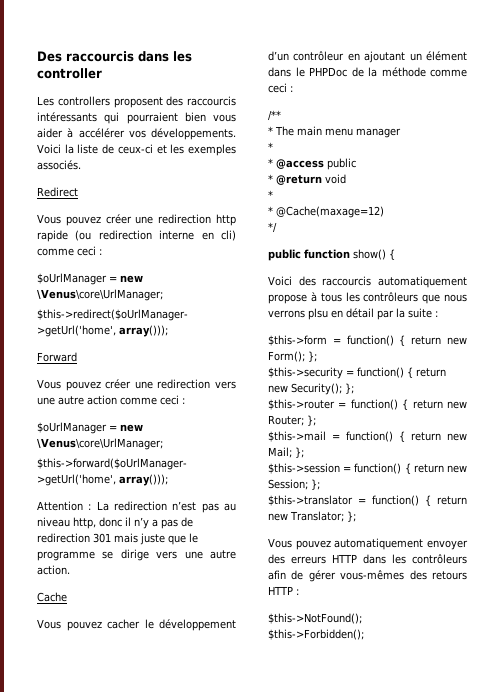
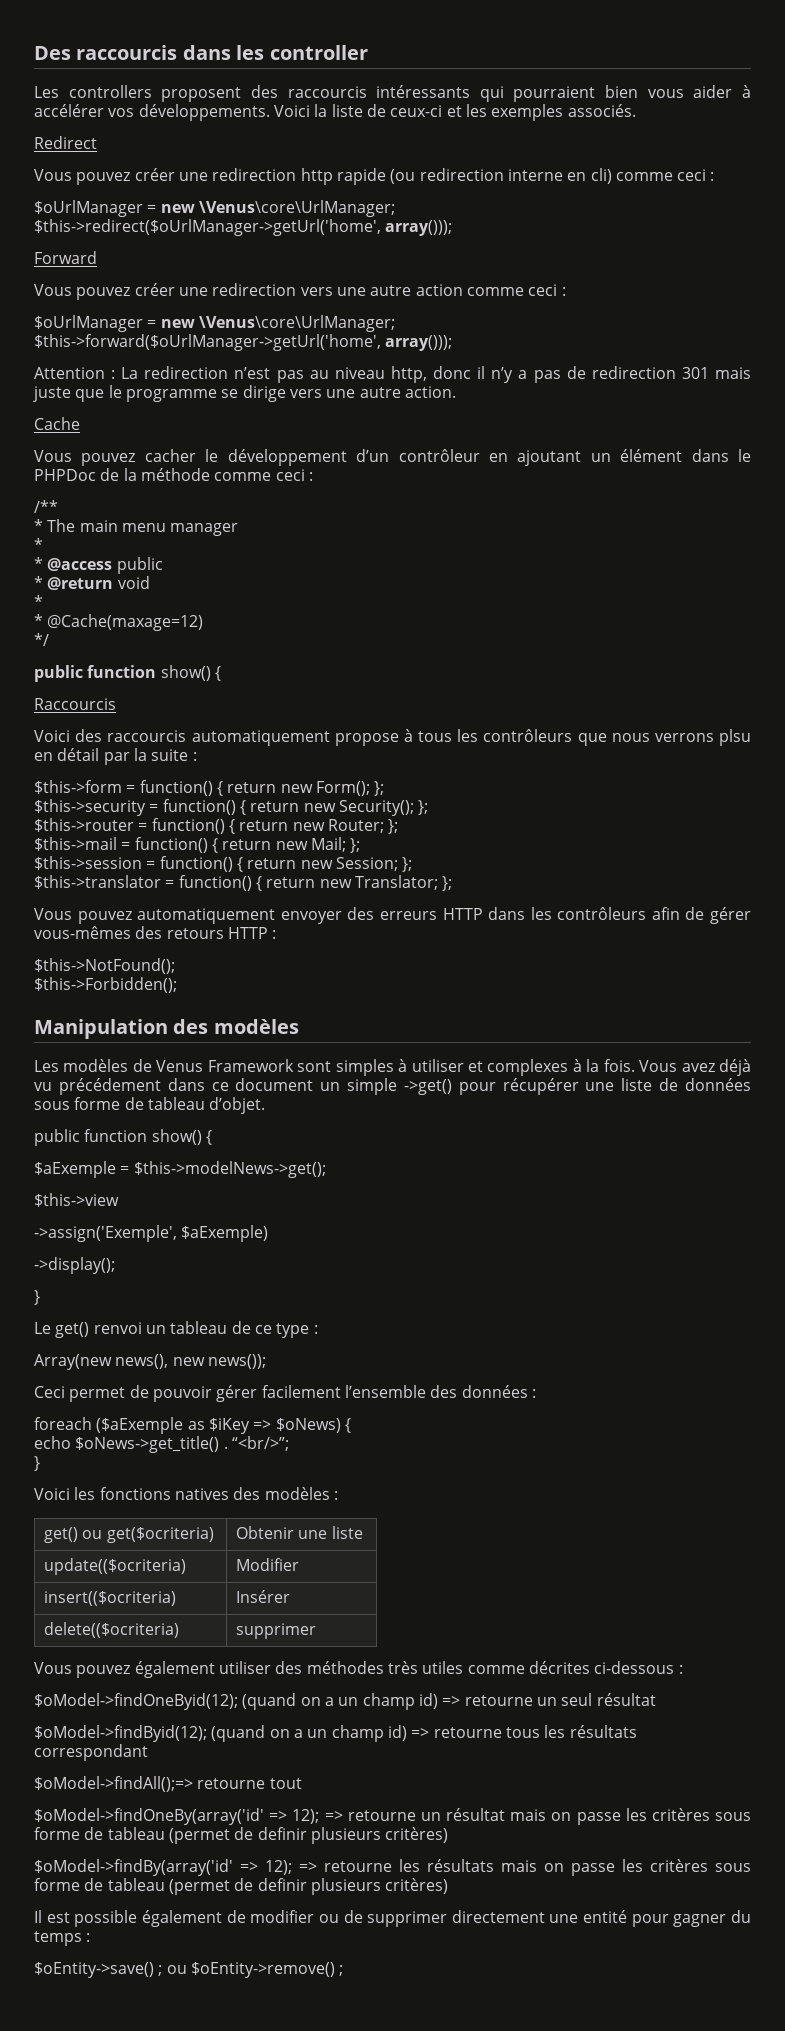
+ Raccourcis
+ Manipulation des modèles
+ Les modèles de Venus Framework sont simples à utiliser et complexes à la fois. Vous avez déjà vu précédement dans ce document un simple ->get() pour récupérer une liste de données sous forme de tableau d’objet.
+ public function show() {
+ $aExemple = $this->modelNews->get();
+ $this->view
+ ->assign('Exemple', $aExemple)
+ ->display();
+ }
+ Le get() renvoi un tableau de ce type :
+ Array(new news(), new news());
+ Ceci permet de pouvoir gérer facilement l’ensemble des données :
+ foreach ($aExemple as $iKey => $oNews) {
+ echo $oNews->get_title() . “<br/>”;
+ }
+ Voici les fonctions natives des modèles :
+ get() ou get($ocriteria) | Obtenir une liste
+ update(($ocriteria) | Modifier
+ insert(($ocriteria) | Insérer
+ delete(($ocriteria) | supprimer
+ Vous pouvez également utiliser des méthodes très utiles comme décrites ci-dessous :
+ $oModel->findOneByid(12); (quand on a un champ id) => retourne un seul résultat
+ $oModel->findByid(12); (quand on a un champ id) => retourne tous les résultats correspondant
+ $oModel->findAll();=> retourne tout
+ $oModel->findOneBy(array('id' => 12); => retourne un résultat mais on passe les critères sous forme de tableau (permet de definir plusieurs critères)
+ $oModel->findBy(array('id' => 12); => retourne les résultats mais on passe les critères sous forme de tableau (permet de definir plusieurs critères)
+ Il est possible également de modifier ou de supprimer directement une entité pour gagner du temps :
+ $oEntity->save() ; ou $oEntity->remove() ;

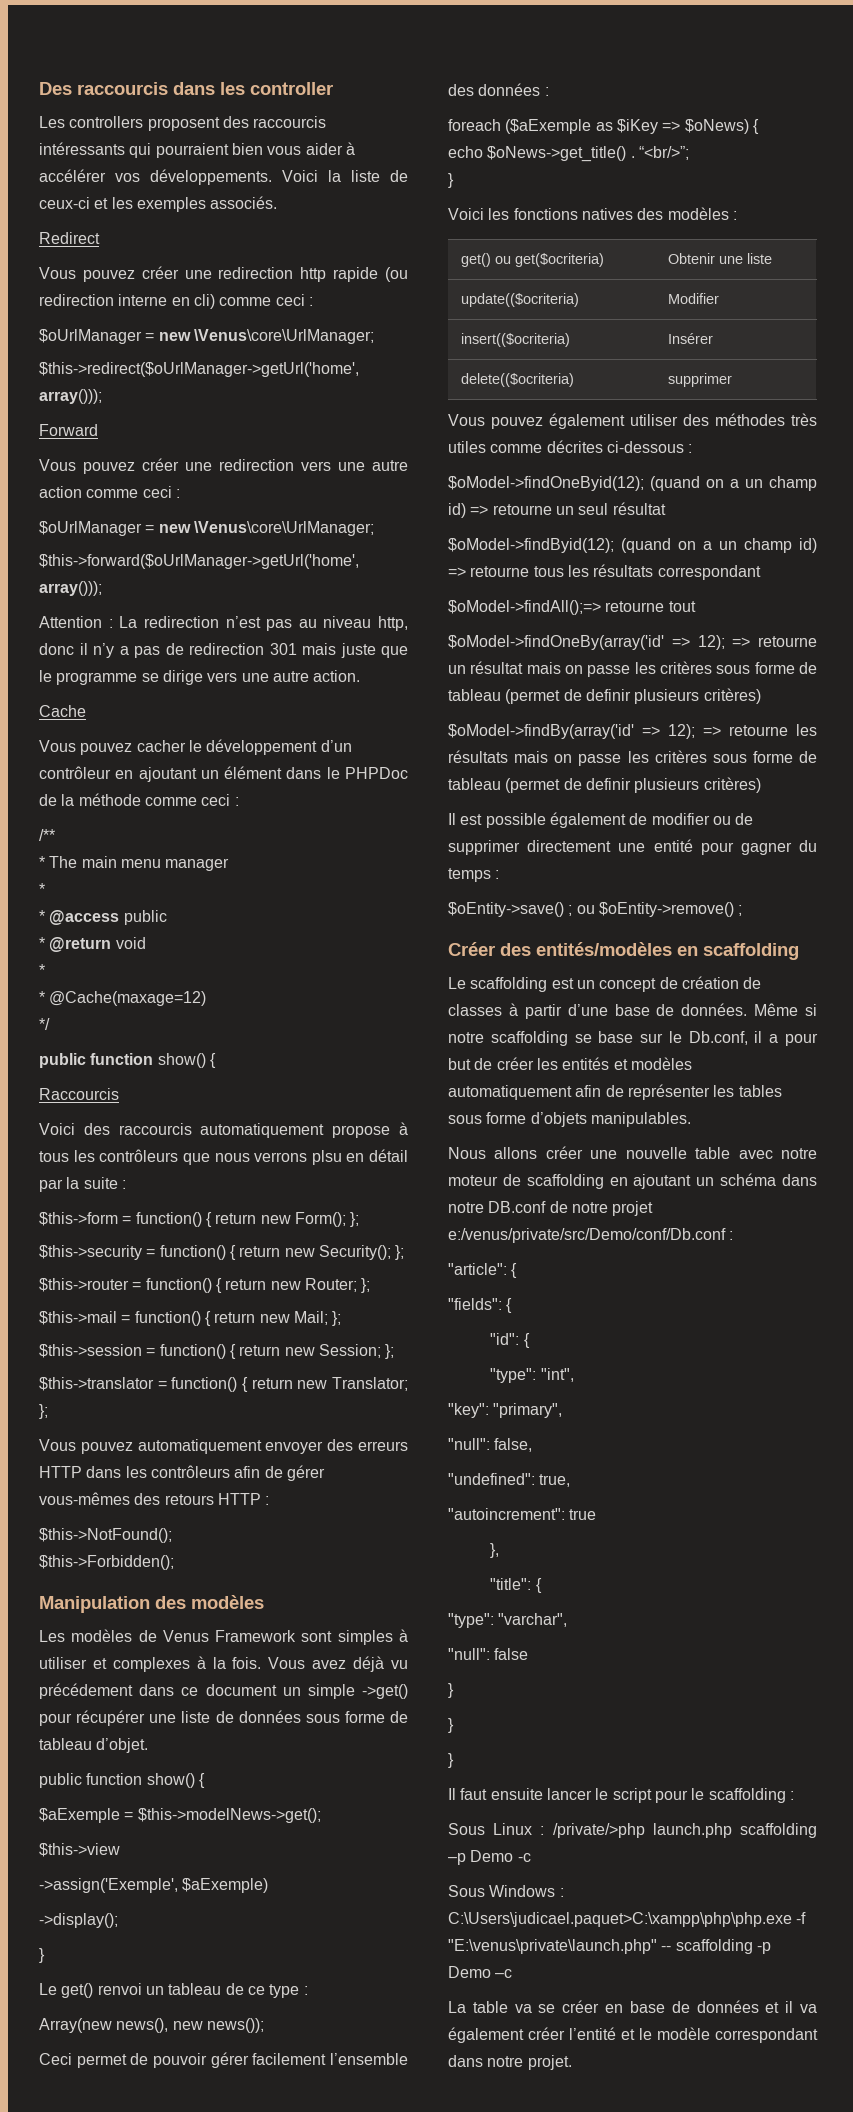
+ Créer des entités/modèles en scaffolding
+ Le scaffolding est un concept de création de classes à partir d’une base de données. Même si notre scaffolding se base sur le Db.conf, il a pour but de créer les entités et modèles automatiquement afin de représenter les tables sous forme d’objets manipulables.
+ Nous allons créer une nouvelle table avec notre moteur de scaffolding en ajoutant un schéma dans notre DB.conf de notre projet e:/venus/private/src/Demo/conf/Db.conf :
+ "article": {
+ "fields": {
+ "id": {
+ "type": "int",
+ "key": "primary",
+ "null": false,
+ "undefined": true,
+ "autoincrement": true
+ },
+ "title": {
+ "type": "varchar",
+ "null": false
+ }
+ }
+ }
+ Il faut ensuite lancer le script pour le scaffolding :
+ Sous Linux : /private/>php launch.php scaffolding –p Demo -c
+ Sous Windows : C:\Users\judicael.paquet>C:\xampp\php\php.exe -f "E:\venus\private\launch.php" -- scaffolding -p Demo –c
+ La table va se créer en base de données et il va également créer l’entité et le modèle correspondant dans notre projet.

